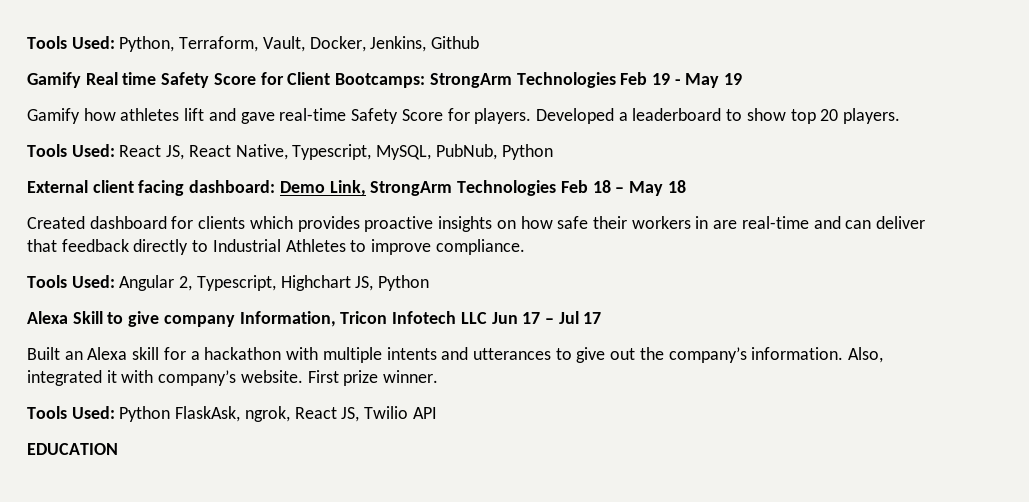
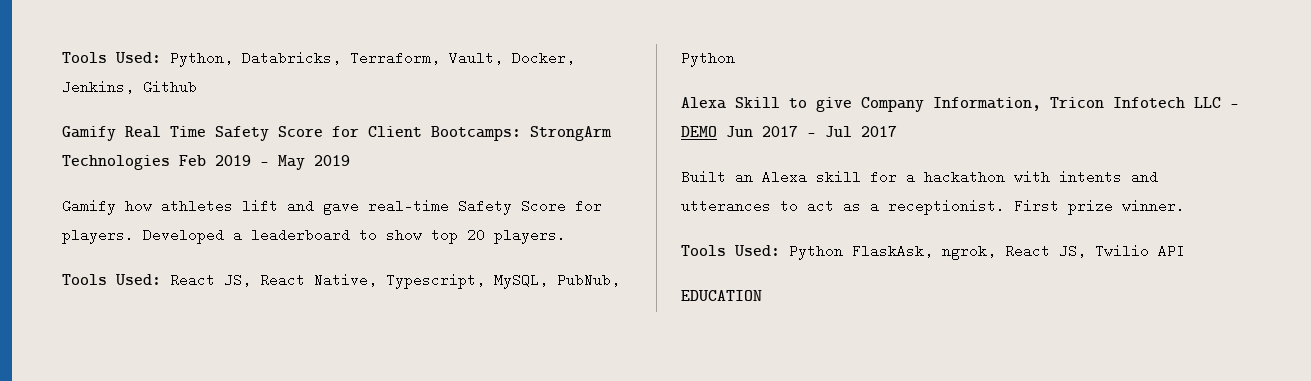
- Tools Used: Python, Terraform, Vault, Docker, Jenkins, Github
+ Tools Used: Python, Databricks, Terraform, Vault, Docker, Jenkins, Github
- Gamify Real time Safety Score for Client Bootcamps: StrongArm Technologies Feb 19 - May 19
+ Gamify Real Time Safety Score for Client Bootcamps: StrongArm Technologies Feb 2019 - May 2019
- External client facing dashboard: Demo Link, StrongArm Technologies Feb 18 – May 18
- Created dashboard for clients which provides proactive insights on how safe their workers in are real-time and can deliver that feedback directly to Industrial Athletes to improve compliance.
- Tools Used: Angular 2, Typescript, Highchart JS, Python
- Alexa Skill to give company Information, Tricon Infotech LLC Jun 17 – Jul 17
+ Alexa Skill to give Company Information, Tricon Infotech LLC - DEMO Jun 2017 – Jul 2017
- Built an Alexa skill for a hackathon with multiple intents and utterances to give out the company’s information. Also, integrated it with company’s website.
+ Built an Alexa skill for a hackathon with intents and utterances to act as a receptionist.

